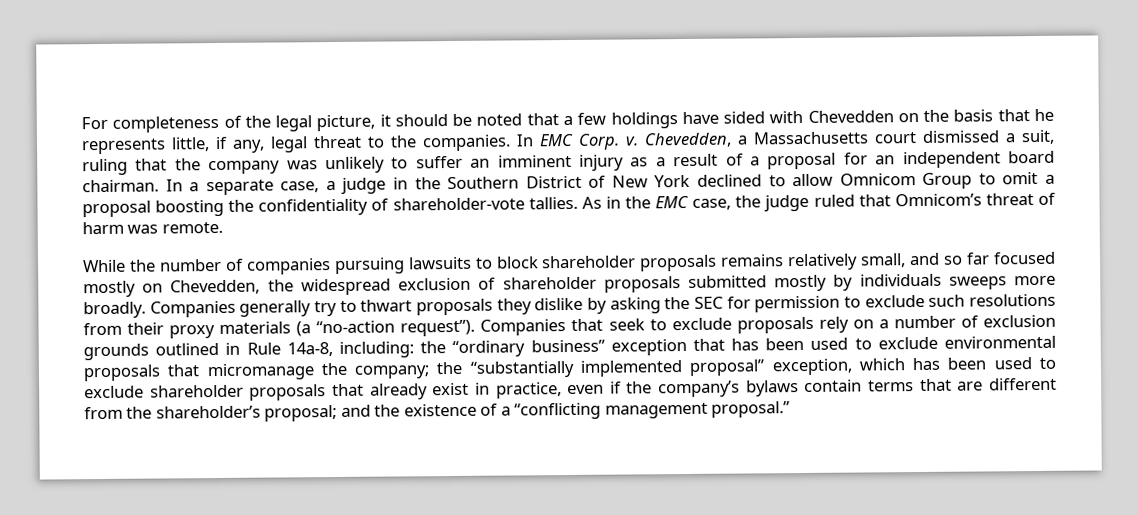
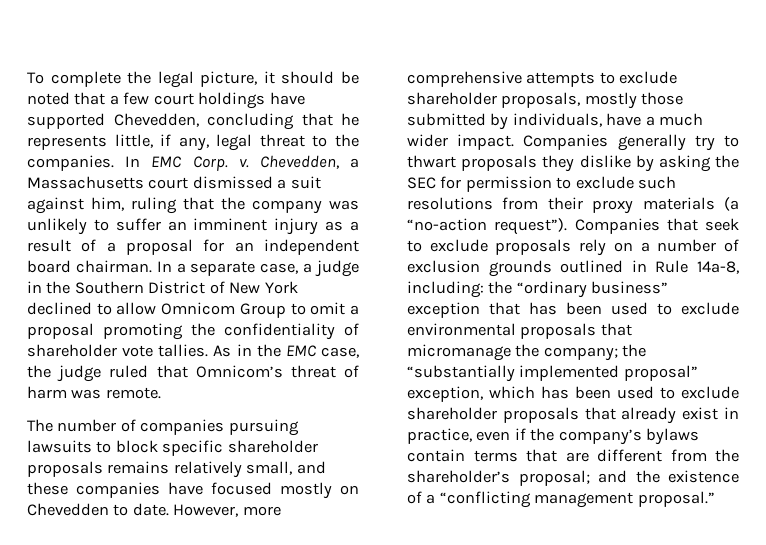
- For completeness of the legal picture, it should be noted that a few holdings have sided with Chevedden on the basis that he represents little, if any, legal threat to the companies.
+ To complete the legal picture, it should be noted that a few court holdings have supported Chevedden, concluding that he represents little, if any, legal threat to the companies.
- Chevedden, a Massachusetts court dismissed a suit, ruling that the company was unlikely to suffer an imminent injury as a result of a proposal for an independent board chairman.
+ Chevedden, a Massachusetts court dismissed a suit against him, ruling that the company was unlikely to suffer an imminent injury as a result of a proposal for an independent board chairman.
- In a separate case, a judge in the Southern District of New York declined to allow Omnicom Group to omit a proposal boosting the confidentiality of shareholder-vote tallies.
+ In a separate case, a judge in the Southern District of New York declined to allow Omnicom Group to omit a proposal promoting the confidentiality of shareholder vote tallies.
- While the number of companies pursuing lawsuits to block shareholder proposals remains relatively small, and so far focused mostly on Chevedden, the widespread exclusion of shareholder proposals submitted mostly by individuals sweeps more broadly.
+ The number of companies pursuing lawsuits to block specific shareholder proposals remains relatively small, and these companies have focused mostly on Chevedden to date. However, more comprehensive attempts to exclude shareholder proposals, mostly those submitted by individuals, have a much wider impact.

